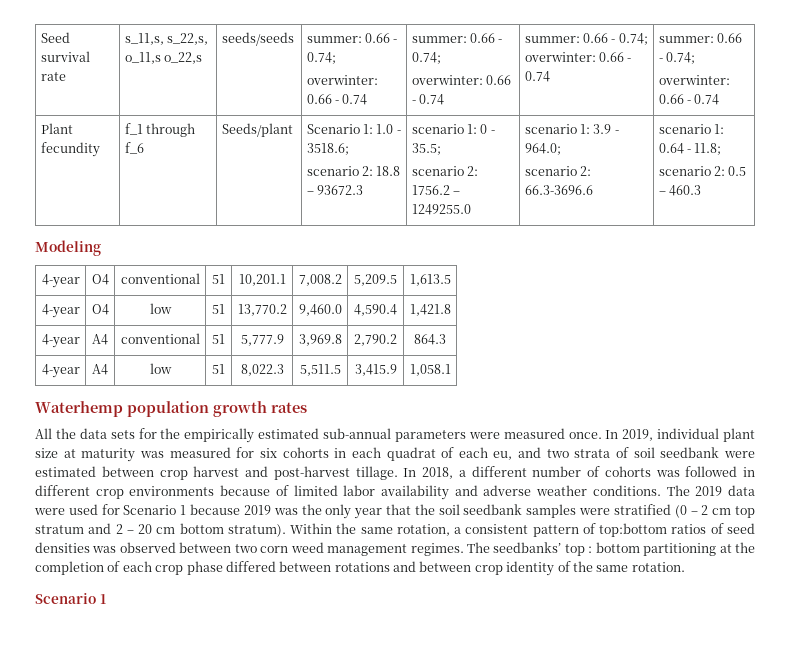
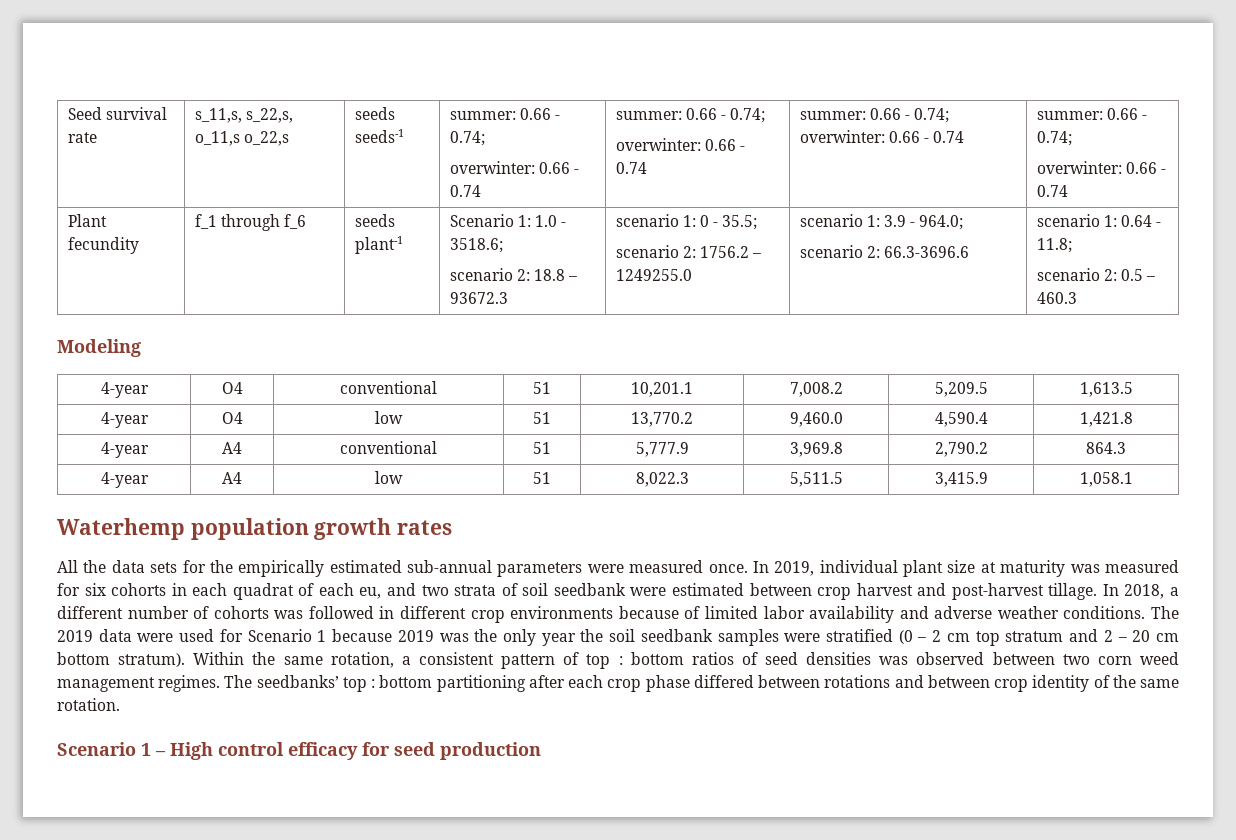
- seeds/seeds
+ seeds seeds-1
- Seeds/plant
+ seeds plant-1
- The 2019 data were used for Scenario 1 because 2019 was the only year that the soil seedbank samples were stratified (0 – 2 cm top stratum and 2 – 20 cm bottom stratum).
+ The 2019 data were used for Scenario 1 because 2019 was the only year the soil seedbank samples were stratified (0 – 2 cm top stratum and 2 – 20 cm bottom stratum).
- Within the same rotation, a consistent pattern of top:bottom ratios of seed densities was observed between two corn weed management regimes.
+ Within the same rotation, a consistent pattern of top : bottom ratios of seed densities was observed between two corn weed management regimes.
- The seedbanks’ top : bottom partitioning at the completion of each crop phase differed between rotations and between crop identity of the same rotation.
- Scenario 1
+ The seedbanks’ top : bottom partitioning after each crop phase differed between rotations and between crop identity of the same rotation.
+ Scenario 1 – High control efficacy for seed production

